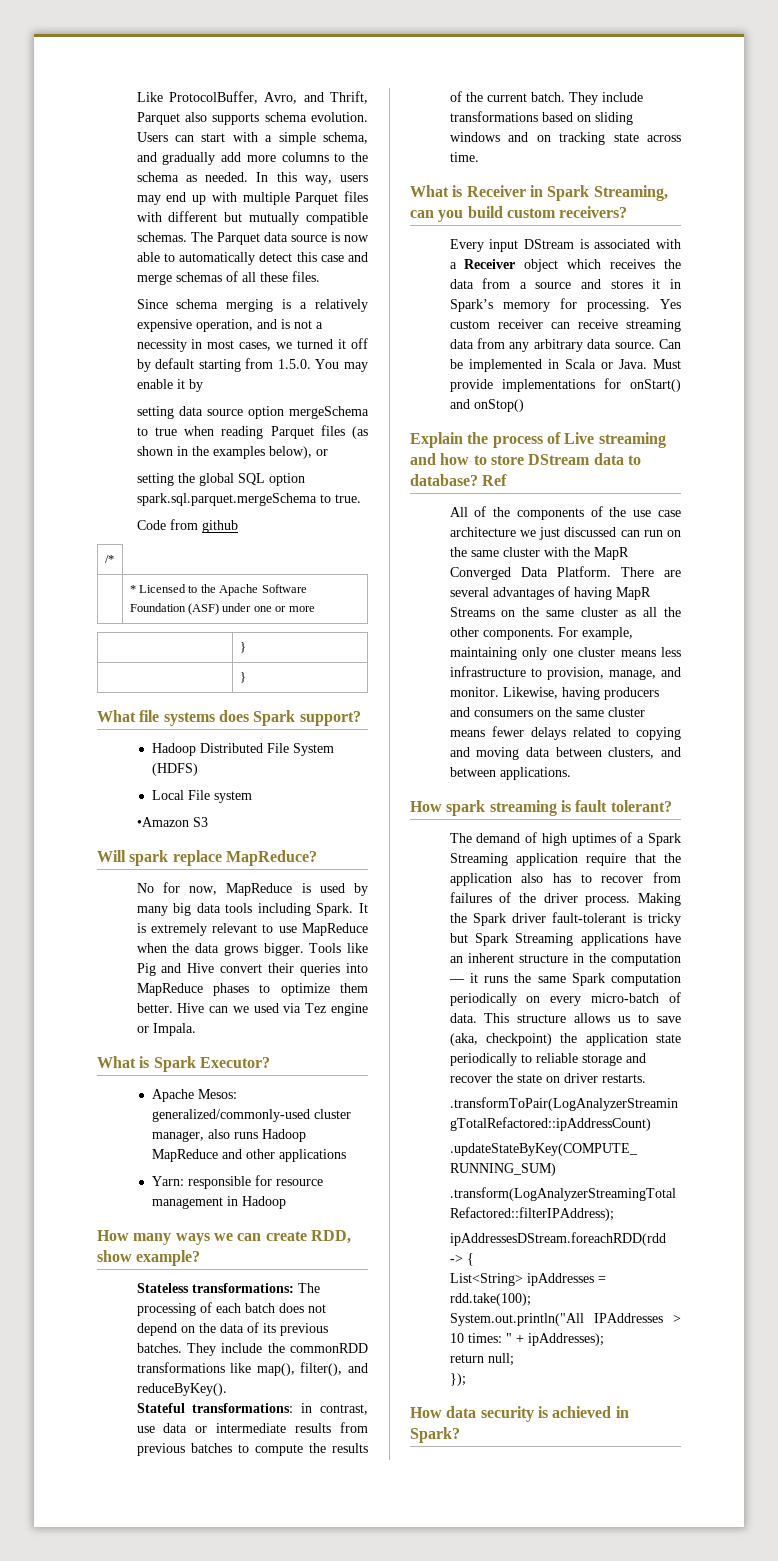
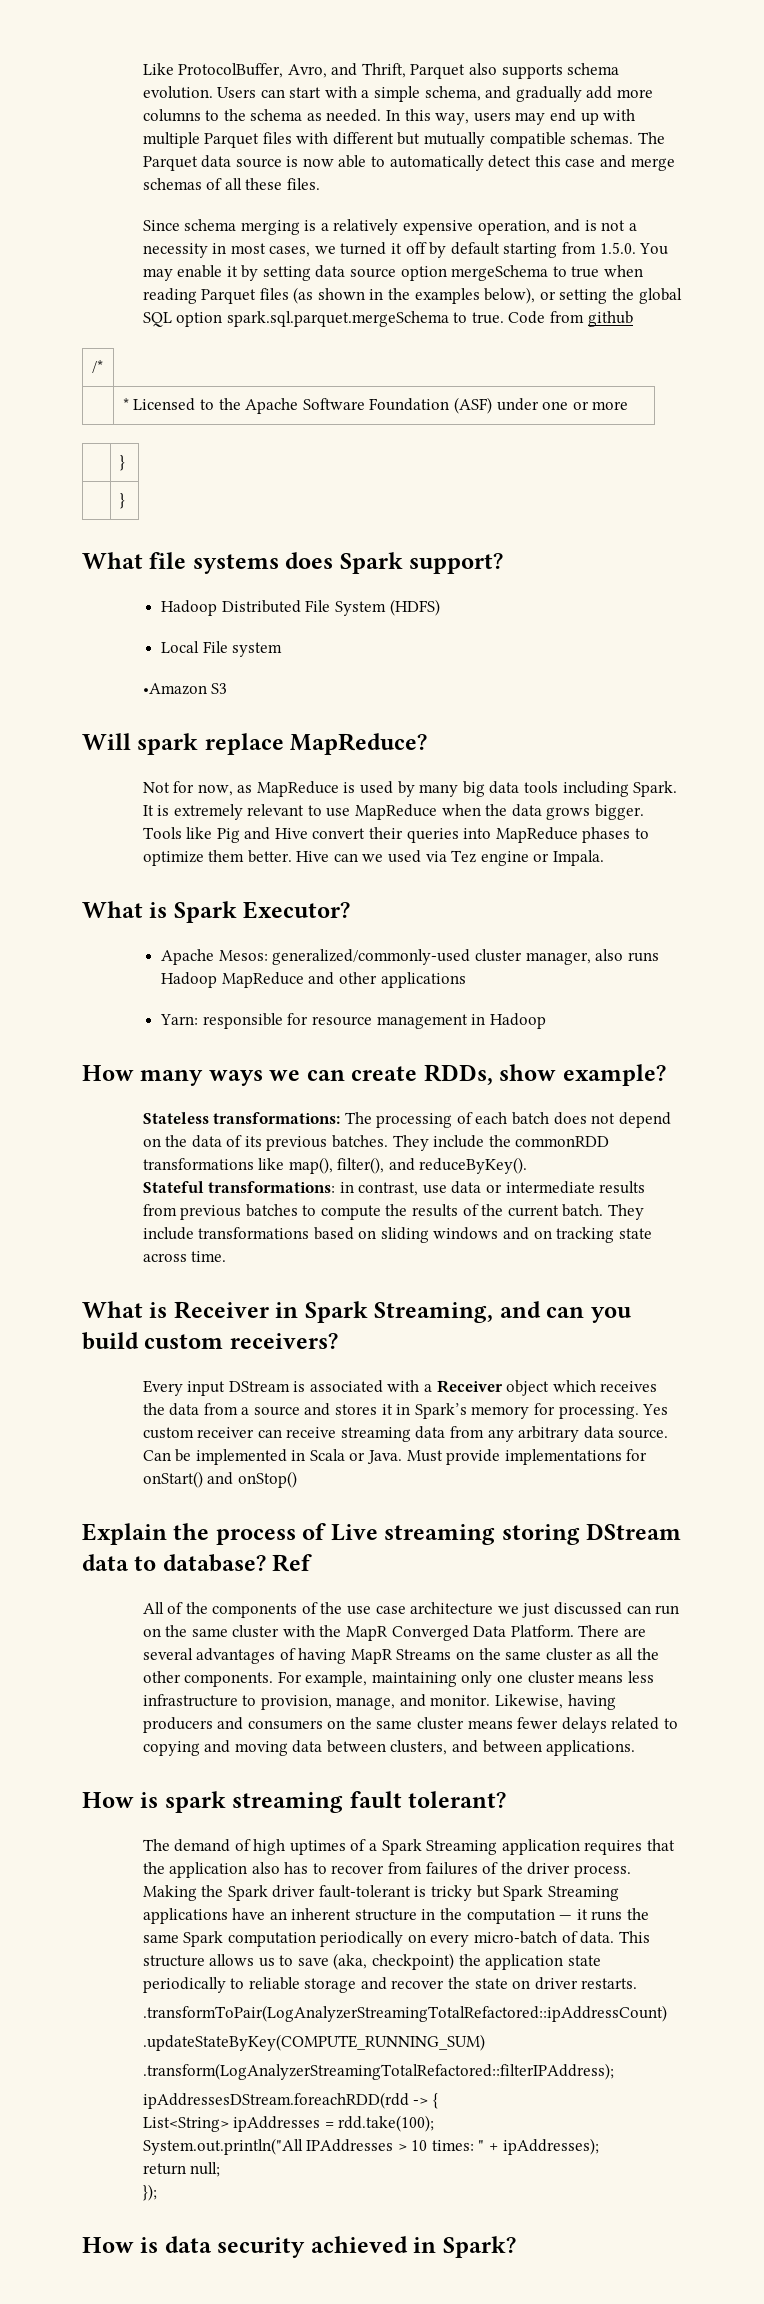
- Since schema merging is a relatively expensive operation, and is not a necessity in most cases, we turned it off by default starting from 1.5.0. You may enable it by
- setting data source option mergeSchema to true when reading Parquet files (as shown in the examples below), or
- setting the global SQL option spark.sql.parquet.mergeSchema to true.
- Code from github
+ Since schema merging is a relatively expensive operation, and is not a necessity in most cases, we turned it off by default starting from 1.5.0. You may enable it by setting data source option mergeSchema to true when reading Parquet files (as shown in the examples below), or setting the global SQL option spark.sql.parquet.mergeSchema to true. Code from github
- No for now, MapReduce is used by many big data tools including Spark.
+ Not for now, as MapReduce is used by many big data tools including Spark.
- How many ways we can create RDD, show example?
+ How many ways we can create RDDs, show example?
- What is Receiver in Spark Streaming, can you build custom receivers?
+ What is Receiver in Spark Streaming, and can you build custom receivers?
- Explain the process of Live streaming and how to store DStream data to database?
+ Explain the process of Live streaming storing DStream data to database?
- How spark streaming is fault tolerant?
+ How is spark streaming fault tolerant?
- The demand of high uptimes of a Spark Streaming application require that the application also has to recover from failures of the driver process.
+ The demand of high uptimes of a Spark Streaming application requires that the application also has to recover from failures of the driver process.
- How data security is achieved in Spark?
+ How is data security achieved in Spark?

